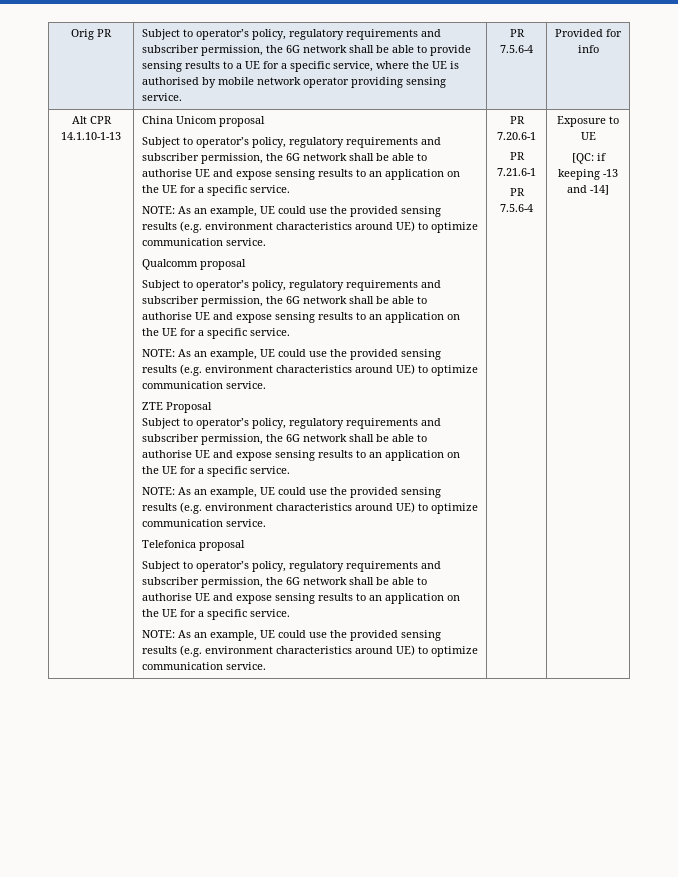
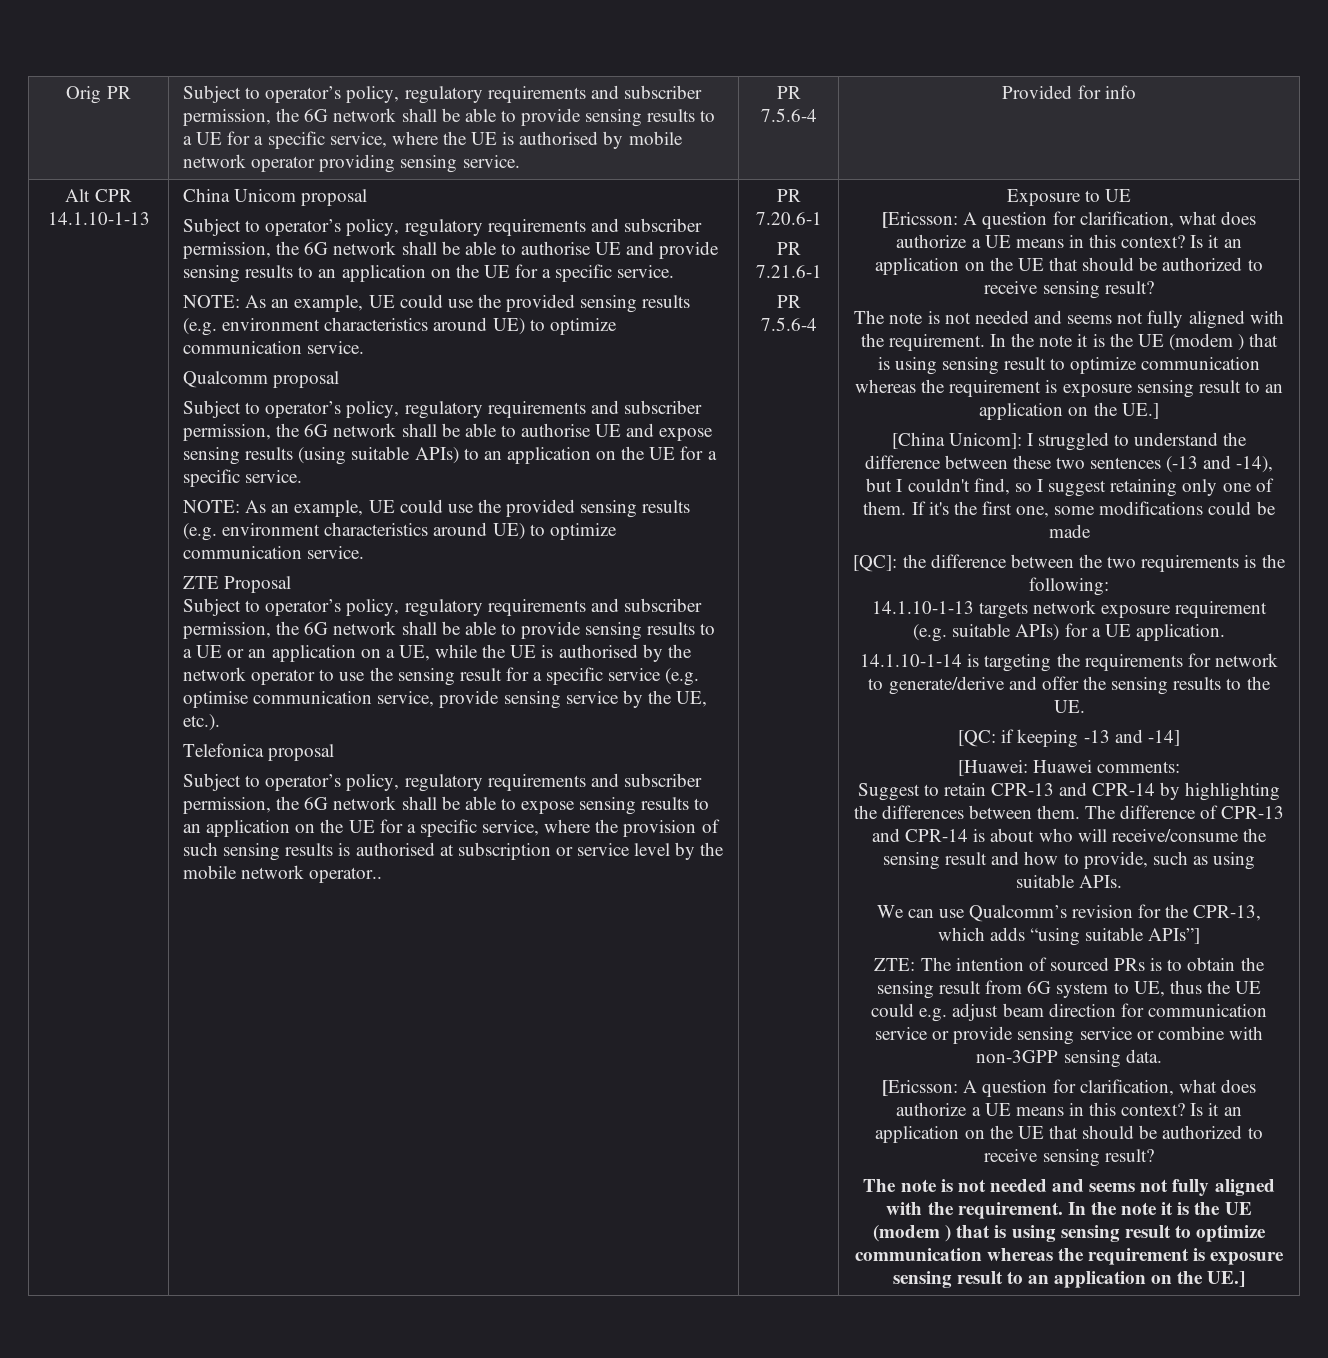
  China Unicom proposal
- Subject to operator’s policy, regulatory requirements and subscriber permission, the 6G network shall be able to authorise UE and expose sensing results to an application on the UE for a specific service.
+ Subject to operator’s policy, regulatory requirements and subscriber permission, the 6G network shall be able to authorise UE and provide sensing results to an application on the UE for a specific service.
  Qualcomm proposal
- Subject to operator’s policy, regulatory requirements and subscriber permission, the 6G network shall be able to authorise UE and expose sensing results to an application on the UE for a specific service.
+ Subject to operator’s policy, regulatory requirements and subscriber permission, the 6G network shall be able to authorise UE and expose sensing results (using suitable APIs) to an application on the UE for a specific service.
  ZTE Proposal
- Subject to operator’s policy, regulatory requirements and subscriber permission, the 6G network shall be able to authorise UE and expose sensing results to an application on the UE for a specific service.
- NOTE: As an example, UE could use the provided sensing results (e.g. environment characteristics around UE) to optimize communication service.
+ Subject to operator’s policy, regulatory requirements and subscriber permission, the 6G network shall be able to provide sensing results to a UE or an application on a UE, while the UE is authorised by the network operator to use the sensing result for a specific service (e.g. optimise communication service, provide sensing service by the UE, etc.).
  Telefonica proposal
- Subject to operator’s policy, regulatory requirements and subscriber permission, the 6G network shall be able to authorise UE and expose sensing results to an application on the UE for a specific service.
- NOTE: As an example, UE could use the provided sensing results (e.g. environment characteristics around UE) to optimize communication service.
+ Subject to operator’s policy, regulatory requirements and subscriber permission, the 6G network shall be able to expose sensing results to an application on the UE for a specific service, where the provision of such sensing results is authorised at subscription or service level by the mobile network operator..
  Exposure to UE
+ [Ericsson: A question for clarification, what does authorize a UE means in this context? Is it an application on the UE that should be authorized to receive sensing result?
+ The note is not needed and seems not fully aligned with the requirement. In the note it is the UE (modem ) that is using sensing result to optimize communication whereas the requirement is exposure sensing result to an application on the UE.]
+ [China Unicom]: I struggled to understand the difference between these two sentences (-13 and -14), but I couldn't find, so I suggest retaining only one of them. If it's the first one, some modifications could be made
+ [QC]: the difference between the two requirements is the following:
+ 14.1.10-1-13 targets network exposure requirement (e.g. suitable APIs) for a UE application.
+ 14.1.10-1-14 is targeting the requirements for network to generate/derive and offer the sensing results to the UE.
+ [Huawei: Huawei comments:
+ Suggest to retain CPR-13 and CPR-14 by highlighting the differences between them. The difference of CPR-13 and CPR-14 is about who will receive/consume the sensing result and how to provide, such as using suitable APIs.
+ We can use Qualcomm’s revision for the CPR-13, which adds “using suitable APIs”]
+ ZTE: The intention of sourced PRs is to obtain the sensing result from 6G system to UE, thus the UE could e.g. adjust beam direction for communication service or provide sensing service or combine with non-3GPP sensing data.
+ [Ericsson: A question for clarification, what does authorize a UE means in this context? Is it an application on the UE that should be authorized to receive sensing result?
+ The note is not needed and seems not fully aligned with the requirement. In the note it is the UE (modem ) that is using sensing result to optimize communication whereas the requirement is exposure sensing result to an application on the UE.]

